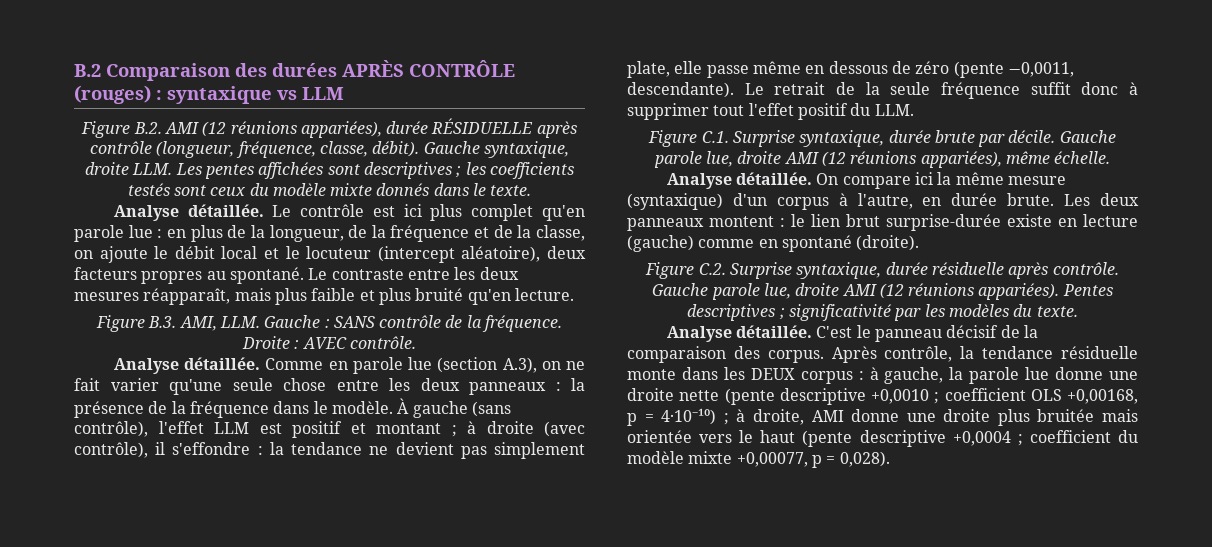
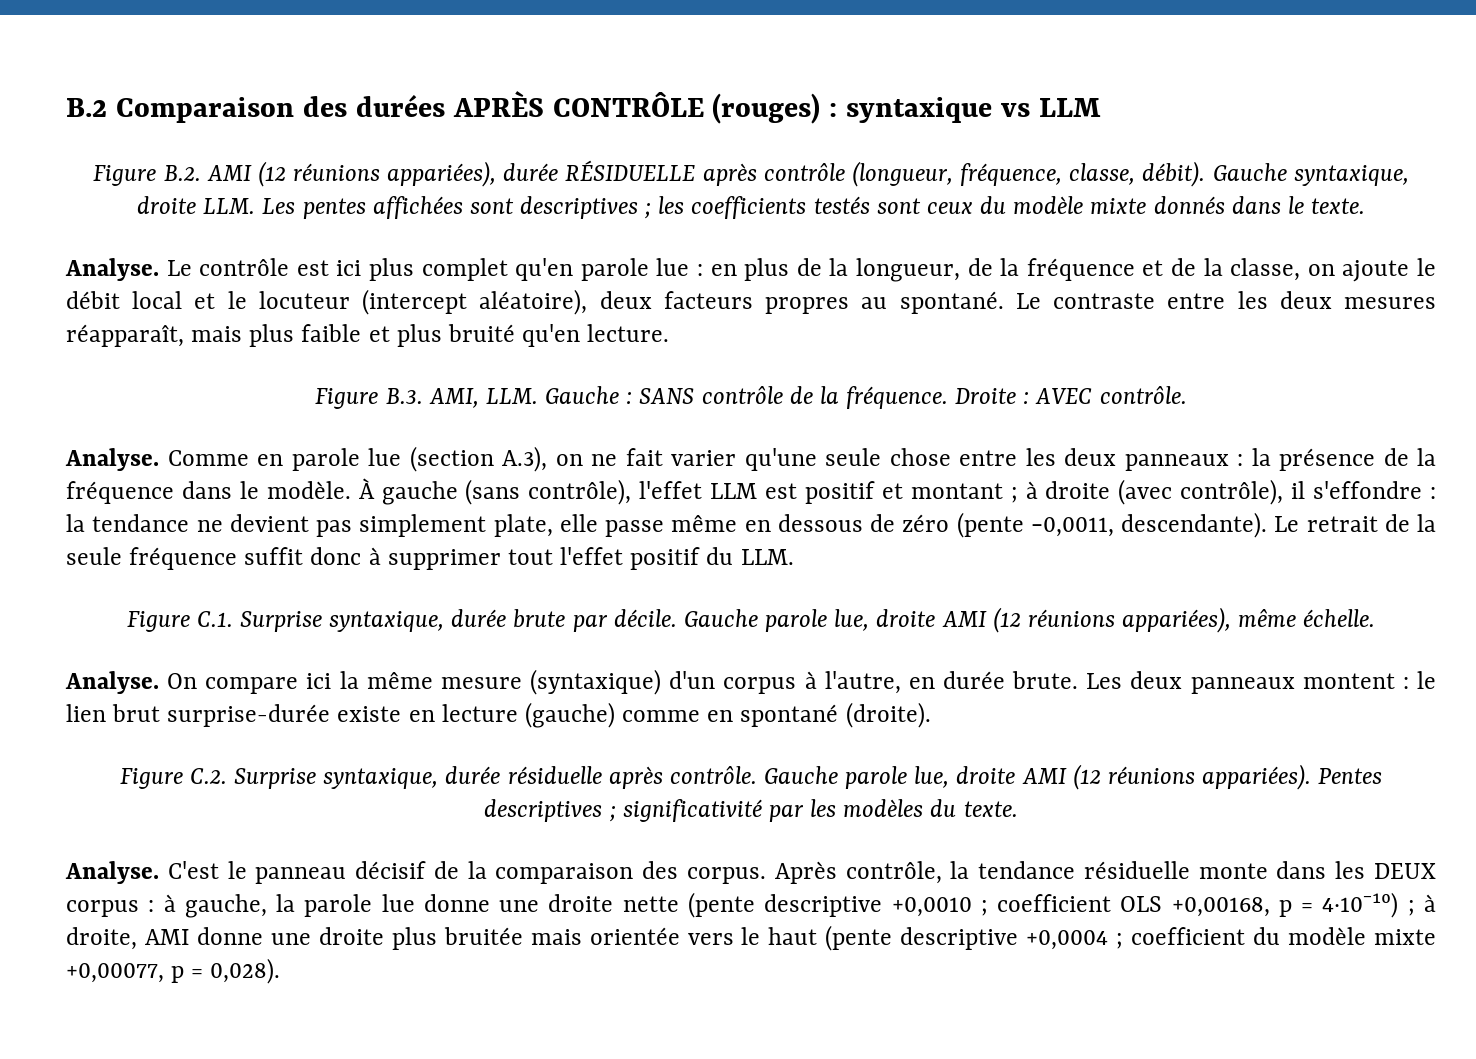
  Gauche syntaxique, droite LLM. Les pentes affichées sont descriptives ; les coefficients testés sont ceux du modèle mixte donnés dans le texte.
- Analyse détaillée.
+ Analyse.
  Droite : AVEC contrôle.
- Analyse détaillée.
+ Analyse.
  Gauche parole lue, droite AMI (12 réunions appariées), même échelle.
- Analyse détaillée.
+ Analyse.
  Pentes descriptives ; significativité par les modèles du texte.
- Analyse détaillée.
+ Analyse.

